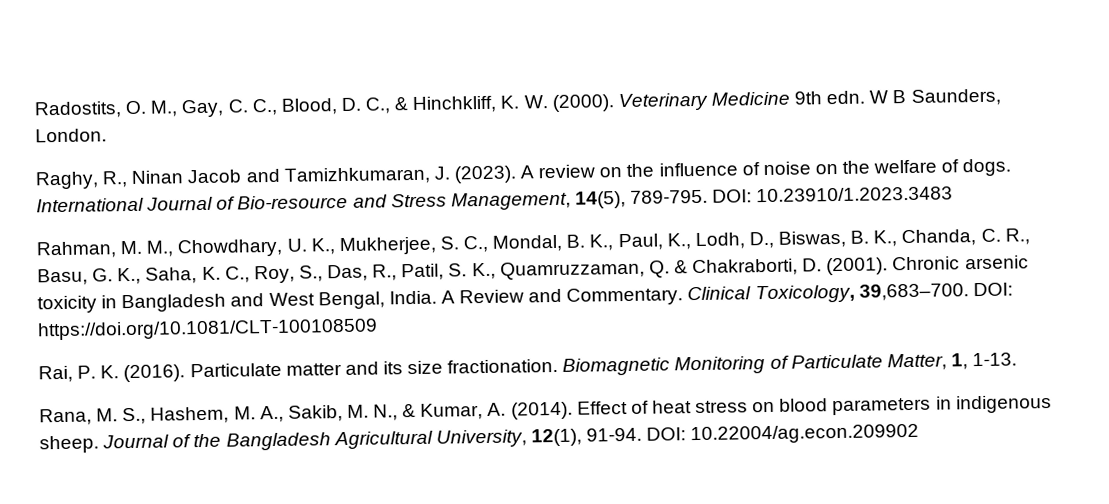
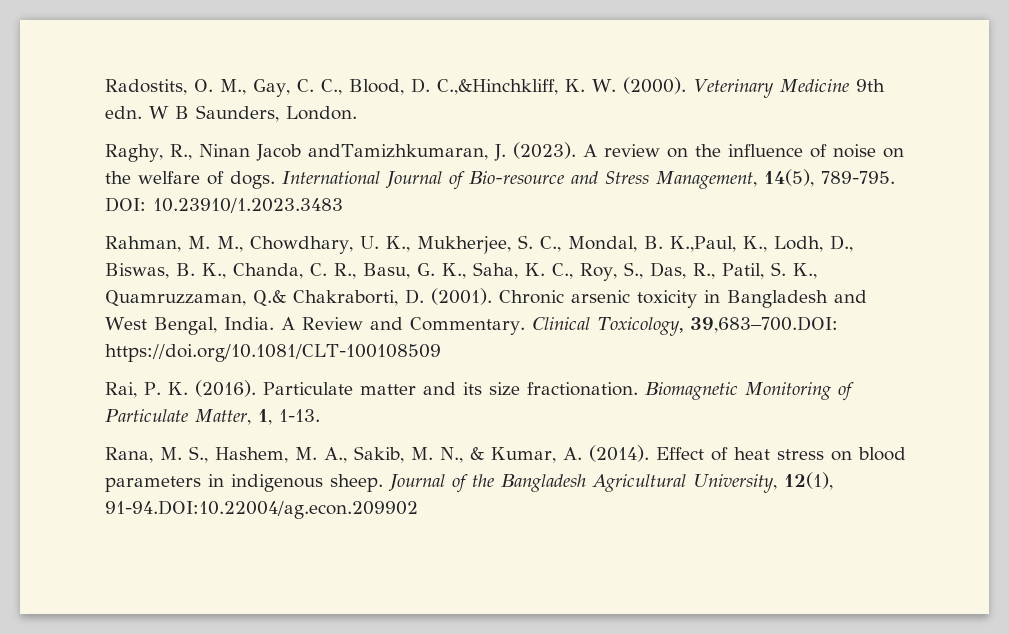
- Radostits, O. M., Gay, C. C., Blood, D. C., & Hinchkliff, K. W. (2000).
+ Radostits, O. M., Gay, C. C., Blood, D. C.,&Hinchkliff, K. W. (2000).
- Raghy, R., Ninan Jacob and Tamizhkumaran, J. (2023).
+ Raghy, R., Ninan Jacob andTamizhkumaran, J. (2023).
- Rahman, M. M., Chowdhary, U. K., Mukherjee, S. C., Mondal, B. K., Paul, K., Lodh, D., Biswas, B. K., Chanda, C. R., Basu, G. K., Saha, K. C., Roy, S., Das, R., Patil, S. K., Quamruzzaman, Q. & Chakraborti, D. (2001).
+ Rahman, M. M., Chowdhary, U. K., Mukherjee, S. C., Mondal, B. K.,Paul, K., Lodh, D., Biswas, B. K., Chanda, C. R., Basu, G. K., Saha, K. C., Roy, S., Das, R., Patil, S. K., Quamruzzaman, Q.& Chakraborti, D. (2001).
- Clinical Toxicology, 39,683–700. DOI: https://doi.org/10.1081/CLT-100108509
+ Clinical Toxicology, 39,683–700.DOI: https://doi.org/10.1081/CLT-100108509
- Journal of the Bangladesh Agricultural University, 12(1), 91-94. DOI: 10.22004/ag.econ.209902
+ Journal of the Bangladesh Agricultural University, 12(1), 91-94.DOI:10.22004/ag.econ.209902

